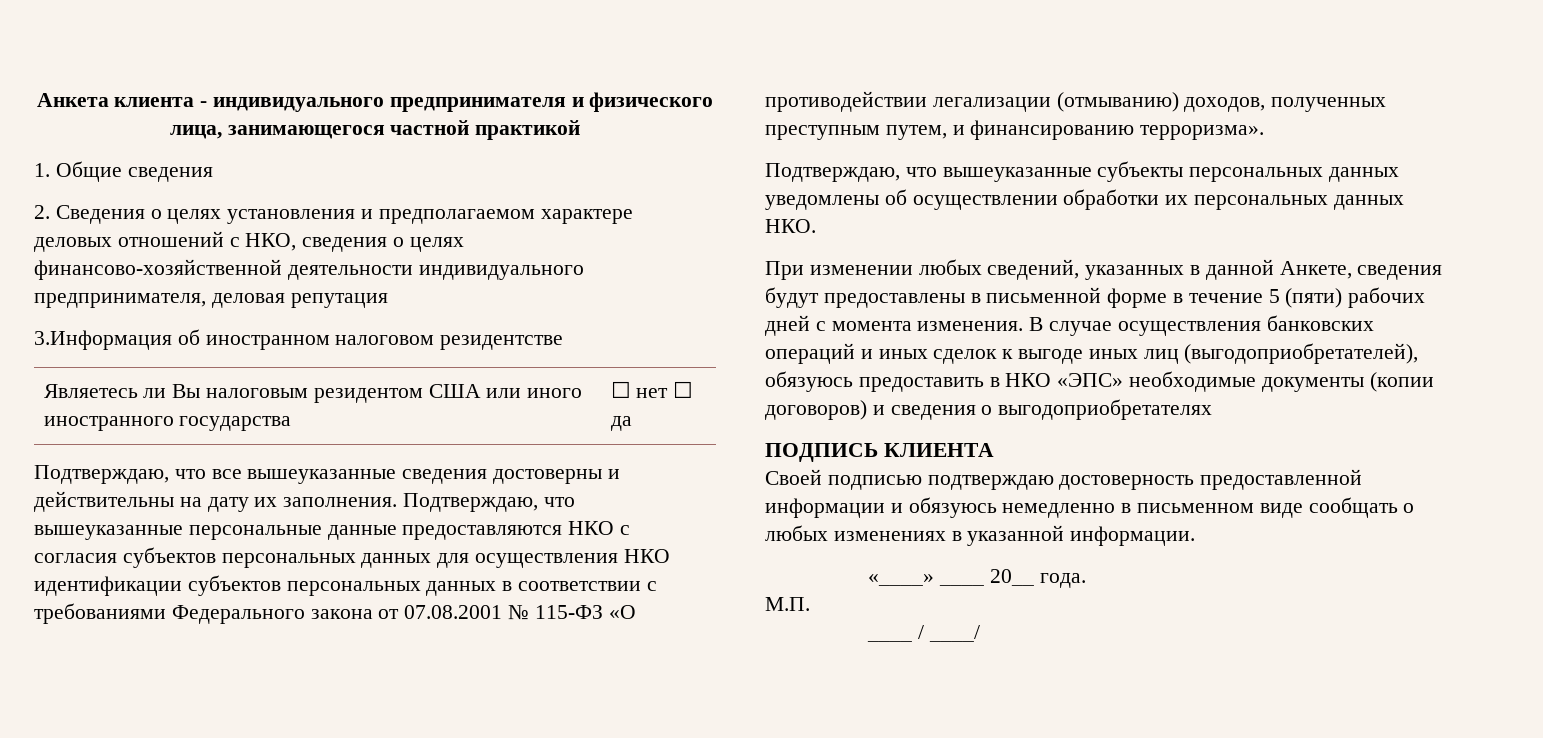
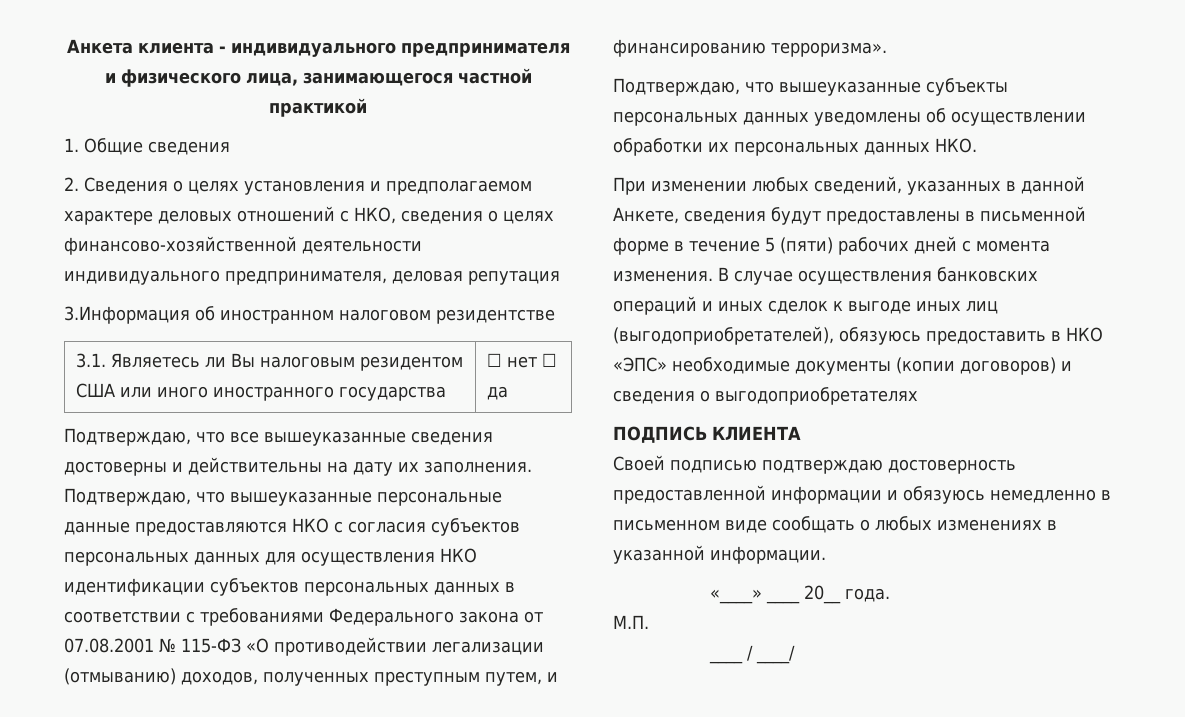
- Являетесь ли Вы налоговым резидентом США или иного иностранного государства | ☐ нет ☐ да
+ 3.1. Являетесь ли Вы налоговым резидентом США или иного иностранного государства | ☐ нет ☐ да

